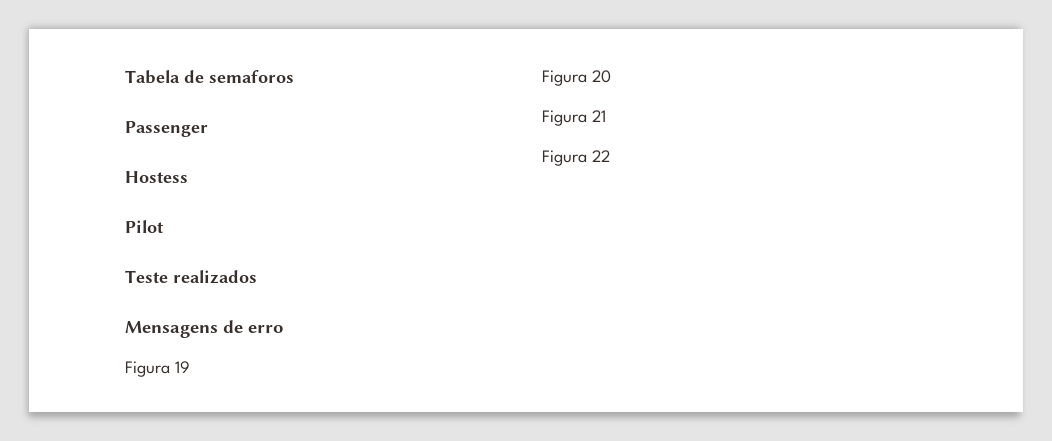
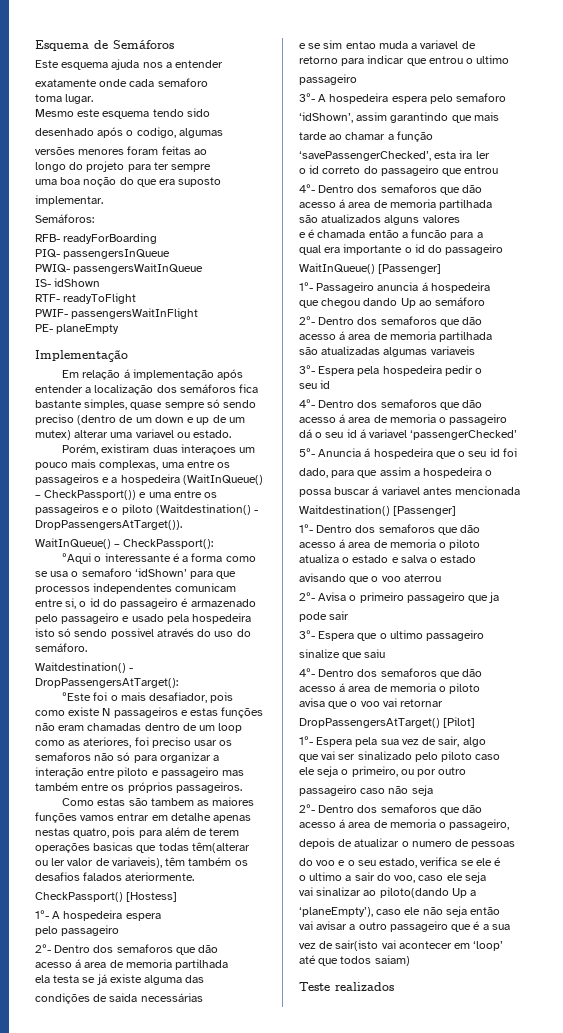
- Tabela de semaforos
- Passenger
- Hostess
- Pilot
+ Esquema de Semáforos
+ Este esquema ajuda nos a entender
+ exatamente onde cada semaforo
+ toma lugar.
+ Mesmo este esquema tendo sido
+ desenhado após o codigo, algumas
+ versões menores foram feitas ao
+ longo do projeto para ter sempre
+ uma boa noção do que era suposto
+ implementar.
+ Semáforos:
+ RFB- readyForBoarding
+ PIQ- passengersInQueue
+ PWIQ- passengersWaitInQueue
+ IS- idShown
+ RTF- readyToFlight
+ PWIF- passengersWaitInFlight
+ PE- planeEmpty
+ Implementação
+ Em relação á implementação após entender a localização dos semáforos fica bastante simples, quase sempre só sendo preciso (dentro de um down e up de um mutex) alterar uma variavel ou estado.
+ Porém, existiram duas interaçoes um pouco mais complexas, uma entre os passageiros e a hospedeira (WaitInQueue() – CheckPassport()) e uma entre os passageiros e o piloto (Waitdestination() - DropPassengersAtTarget()).
+ WaitInQueue() – CheckPassport():
+ ºAqui o interessante é a forma como se usa o semaforo ‘idShown’ para que processos independentes comunicam entre si, o id do passageiro é armazenado pelo passageiro e usado pela hospedeira isto só sendo possivel através do uso do semáforo.
+ Waitdestination() - DropPassengersAtTarget():
+ ºEste foi o mais desafiador, pois como existe N passageiros e estas funções não eram chamadas dentro de um loop como as ateriores, foi preciso usar os semaforos não só para organizar a interação entre piloto e passageiro mas também entre os próprios passageiros.
+ Como estas são tambem as maiores funções vamos entrar em detalhe apenas nestas quatro, pois para além de terem operações basicas que todas têm(alterar ou ler valor de variaveis), têm também os desafios falados ateriormente.
+ CheckPassport() [Hostess]
+ 1º- A hospedeira espera
+ pelo passageiro
+ 2º- Dentro dos semaforos que dão
+ acesso á area de memoria partilhada
+ ela testa se já existe alguma das
+ condições de saida necessárias
+ e se sim entao muda a variavel de
+ retorno para indicar que entrou o ultimo
+ passageiro
+ 3º- A hospedeira espera pelo semaforo
+ ‘idShown’, assim garantindo que mais
+ tarde ao chamar a função
+ ‘savePassengerChecked’, esta ira ler
+ o id correto do passageiro que entrou
+ 4º- Dentro dos semaforos que dão
+ acesso á area de memoria partilhada
+ são atualizados alguns valores
+ e é chamada então a funcão para a
+ qual era importante o id do passageiro
+ WaitInQueue() [Passenger]
+ 1º- Passageiro anuncia á hospedeira
+ que chegou dando Up ao semáforo
+ 2º- Dentro dos semaforos que dão
+ acesso á area de memoria partilhada
+ são atualizadas algumas variaveis
+ 3º- Espera pela hospedeira pedir o
+ seu id
+ 4º- Dentro dos semaforos que dão
+ acesso á area de memoria o passageiro
+ dá o seu id á variavel ‘passengerChecked’
+ 5º- Anuncia á hospedeira que o seu id foi
+ dado, para que assim a hospedeira o
+ possa buscar á variavel antes mencionada
+ Waitdestination() [Passenger]
+ 1º- Dentro dos semaforos que dão
+ acesso á area de memoria o piloto
+ atualiza o estado e salva o estado
+ avisando que o voo aterrou
+ 2º- Avisa o primeiro passageiro que ja
+ pode sair
+ 3º- Espera que o ultimo passageiro
+ sinalize que saiu
+ 4º- Dentro dos semaforos que dão
+ acesso á area de memoria o piloto
+ avisa que o voo vai retornar
+ DropPassengersAtTarget() [Pilot]
+ 1º- Espera pela sua vez de sair, algo
+ que vai ser sinalizado pelo piloto caso
+ ele seja o primeiro, ou por outro
+ passageiro caso não seja
+ 2º- Dentro dos semaforos que dão
+ acesso á area de memoria o passageiro,
+ depois de atualizar o numero de pessoas
+ do voo e o seu estado, verifica se ele é
+ o ultimo a sair do voo, caso ele seja
+ vai sinalizar ao piloto(dando Up a
+ ‘planeEmpty’), caso ele não seja então
+ vai avisar a outro passageiro que é a sua
+ vez de sair(isto vai acontecer em ‘loop’
+ até que todos saiam)
  Teste realizados
- Mensagens de erro
- Figura 19
- Figura 20
- Figura 21
- Figura 22

